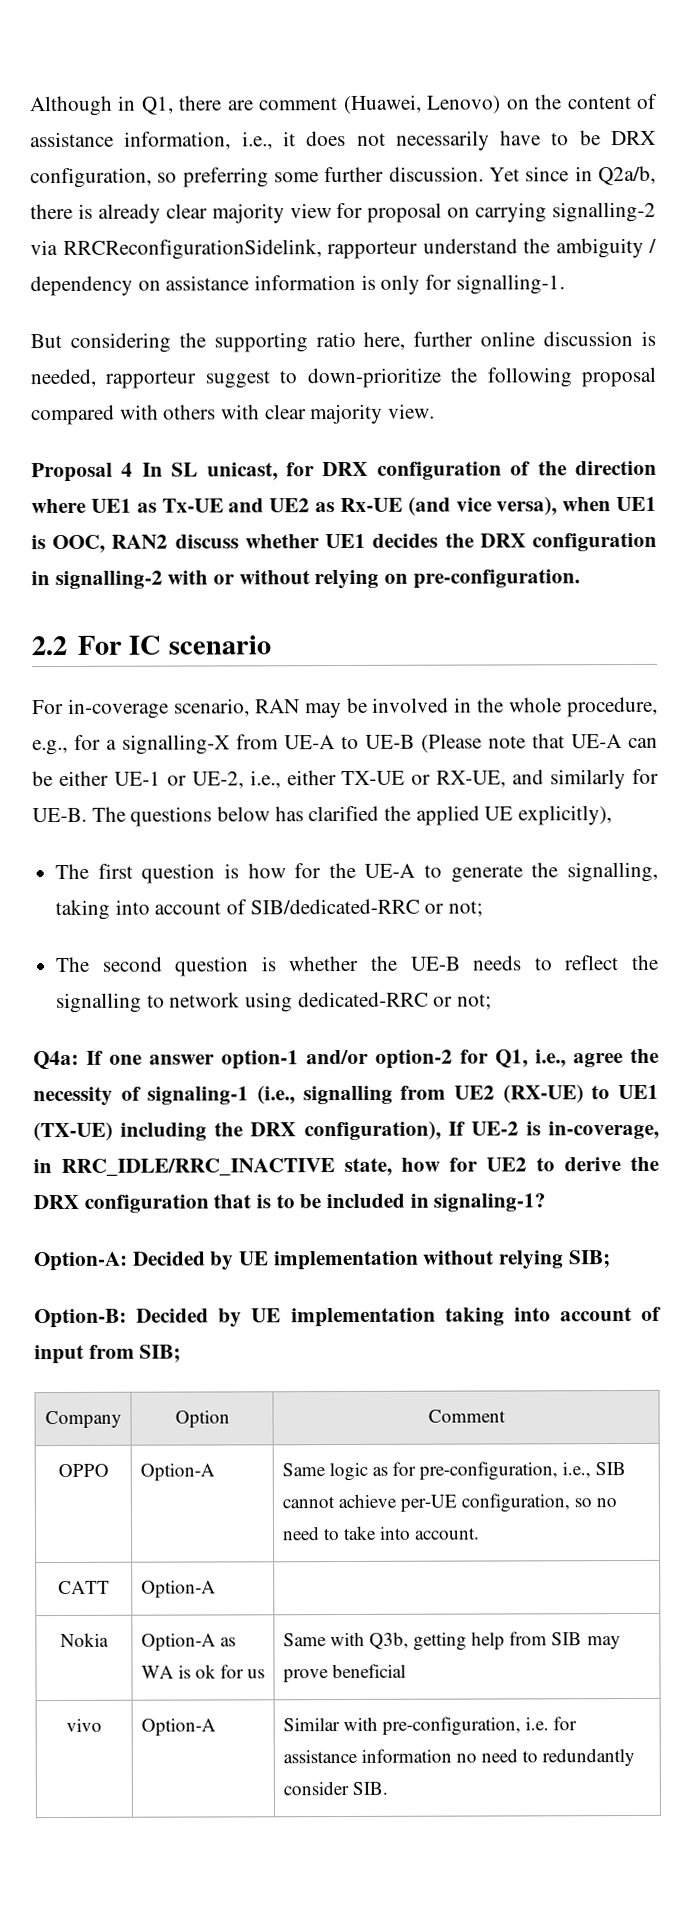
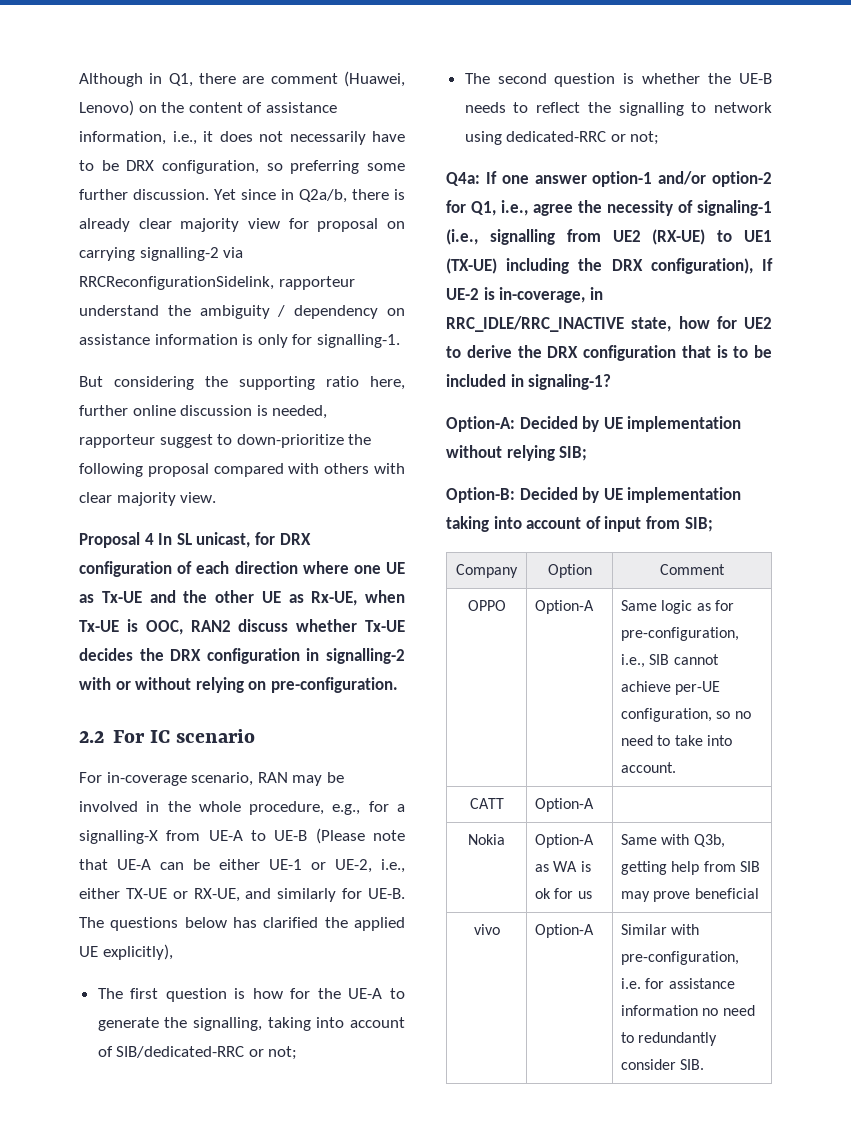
- Proposal 4 In SL unicast, for DRX configuration of the direction where UE1 as Tx-UE and UE2 as Rx-UE (and vice versa), when UE1 is OOC, RAN2 discuss whether UE1 decides the DRX configuration in signalling-2 with or without relying on pre-configuration.
+ Proposal 4 In SL unicast, for DRX configuration of each direction where one UE as Tx-UE and the other UE as Rx-UE, when Tx-UE is OOC, RAN2 discuss whether Tx-UE decides the DRX configuration in signalling-2 with or without relying on pre-configuration.

